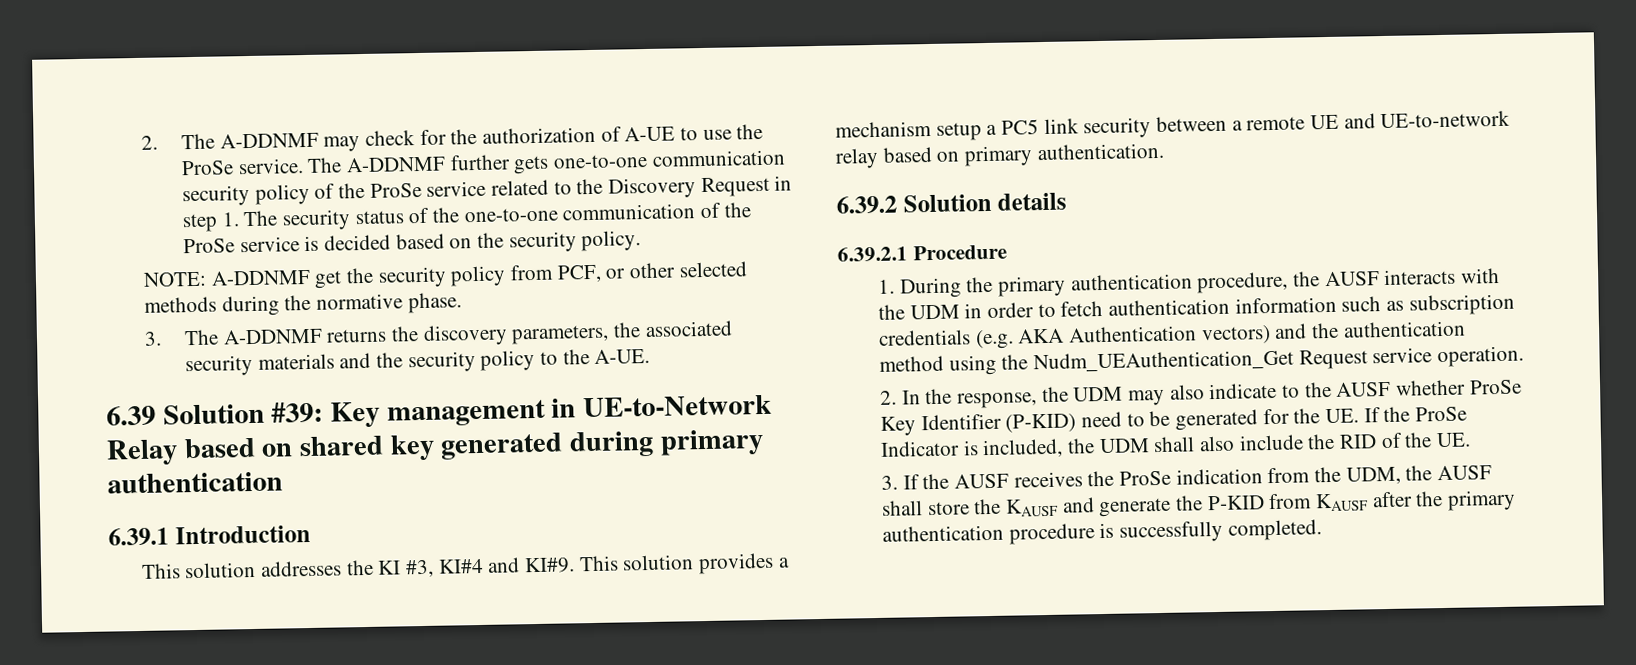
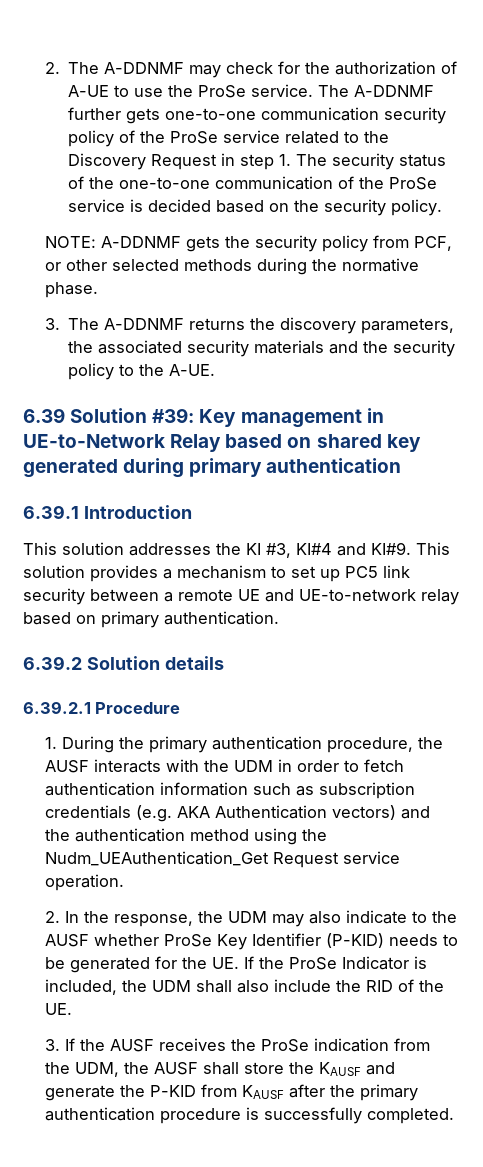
- NOTE: A-DDNMF get the security policy from PCF, or other selected methods during the normative phase.
+ NOTE: A-DDNMF gets the security policy from PCF, or other selected methods during the normative phase.
- This solution provides a mechanism setup a PC5 link security between a remote UE and UE-to-network relay based on primary authentication.
+ This solution provides a mechanism to set up PC5 link security between a remote UE and UE-to-network relay based on primary authentication.
- 2. In the response, the UDM may also indicate to the AUSF whether ProSe Key Identifier (P-KID) need to be generated for the UE. If the ProSe Indicator is included, the UDM shall also include the RID of the UE.
+ 2. In the response, the UDM may also indicate to the AUSF whether ProSe Key Identifier (P-KID) needs to be generated for the UE. If the ProSe Indicator is included, the UDM shall also include the RID of the UE.

